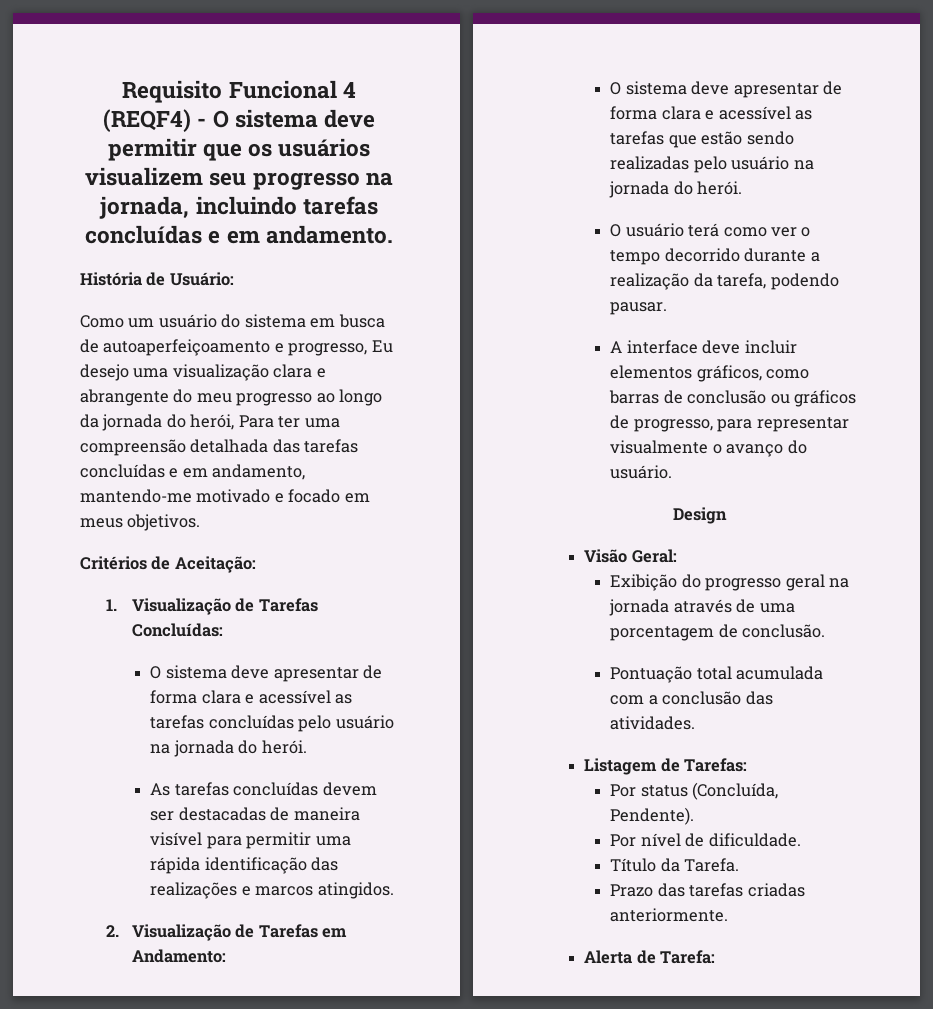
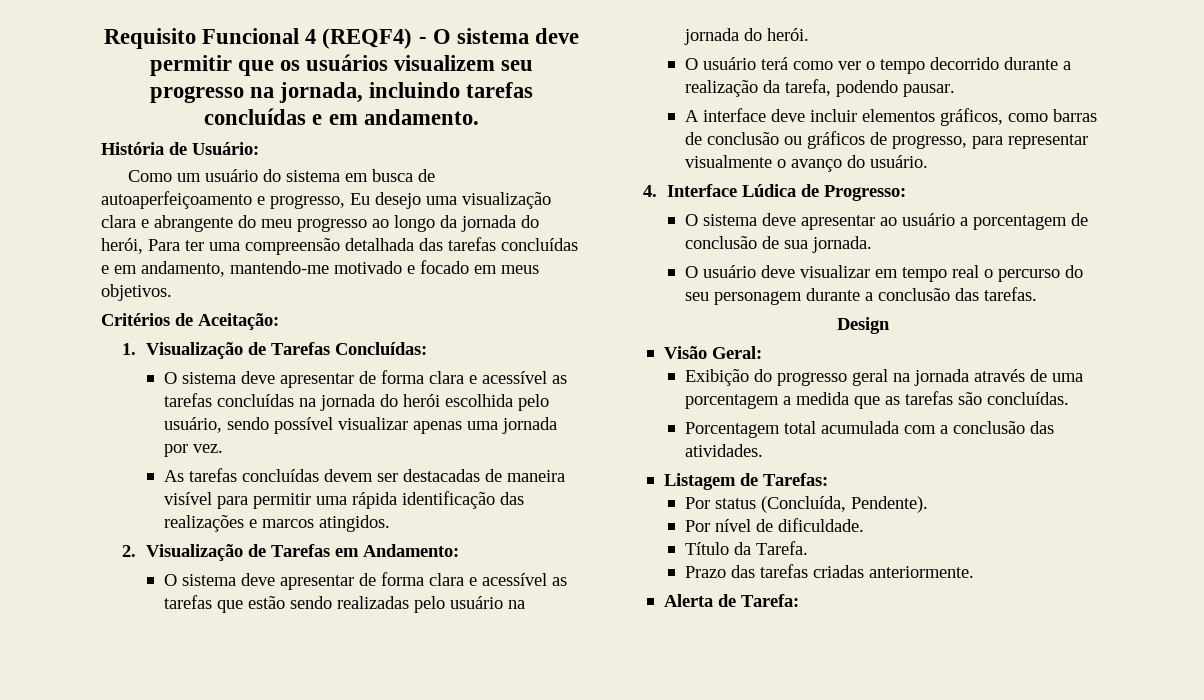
- O sistema deve apresentar de forma clara e acessível as tarefas concluídas pelo usuário na jornada do herói.
+ O sistema deve apresentar de forma clara e acessível as tarefas concluídas na jornada do herói escolhida pelo usuário, sendo possível visualizar apenas uma jornada por vez.
+ 4. Interface Lúdica de Progresso:
+ O sistema deve apresentar ao usuário a porcentagem de conclusão de sua jornada.
+ O usuário deve visualizar em tempo real o percurso do seu personagem durante a conclusão das tarefas.
- Exibição do progresso geral na jornada através de uma porcentagem de conclusão.
- Pontuação total acumulada com a conclusão das atividades.
+ Exibição do progresso geral na jornada através de uma porcentagem a medida que as tarefas são concluídas.
+ Porcentagem total acumulada com a conclusão das atividades.

